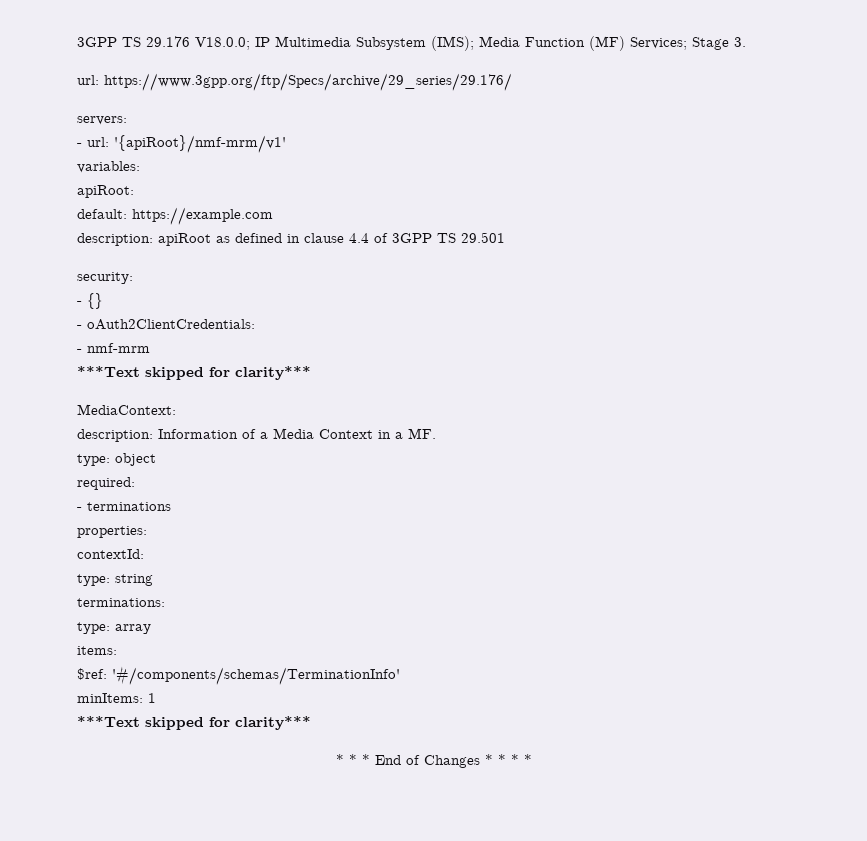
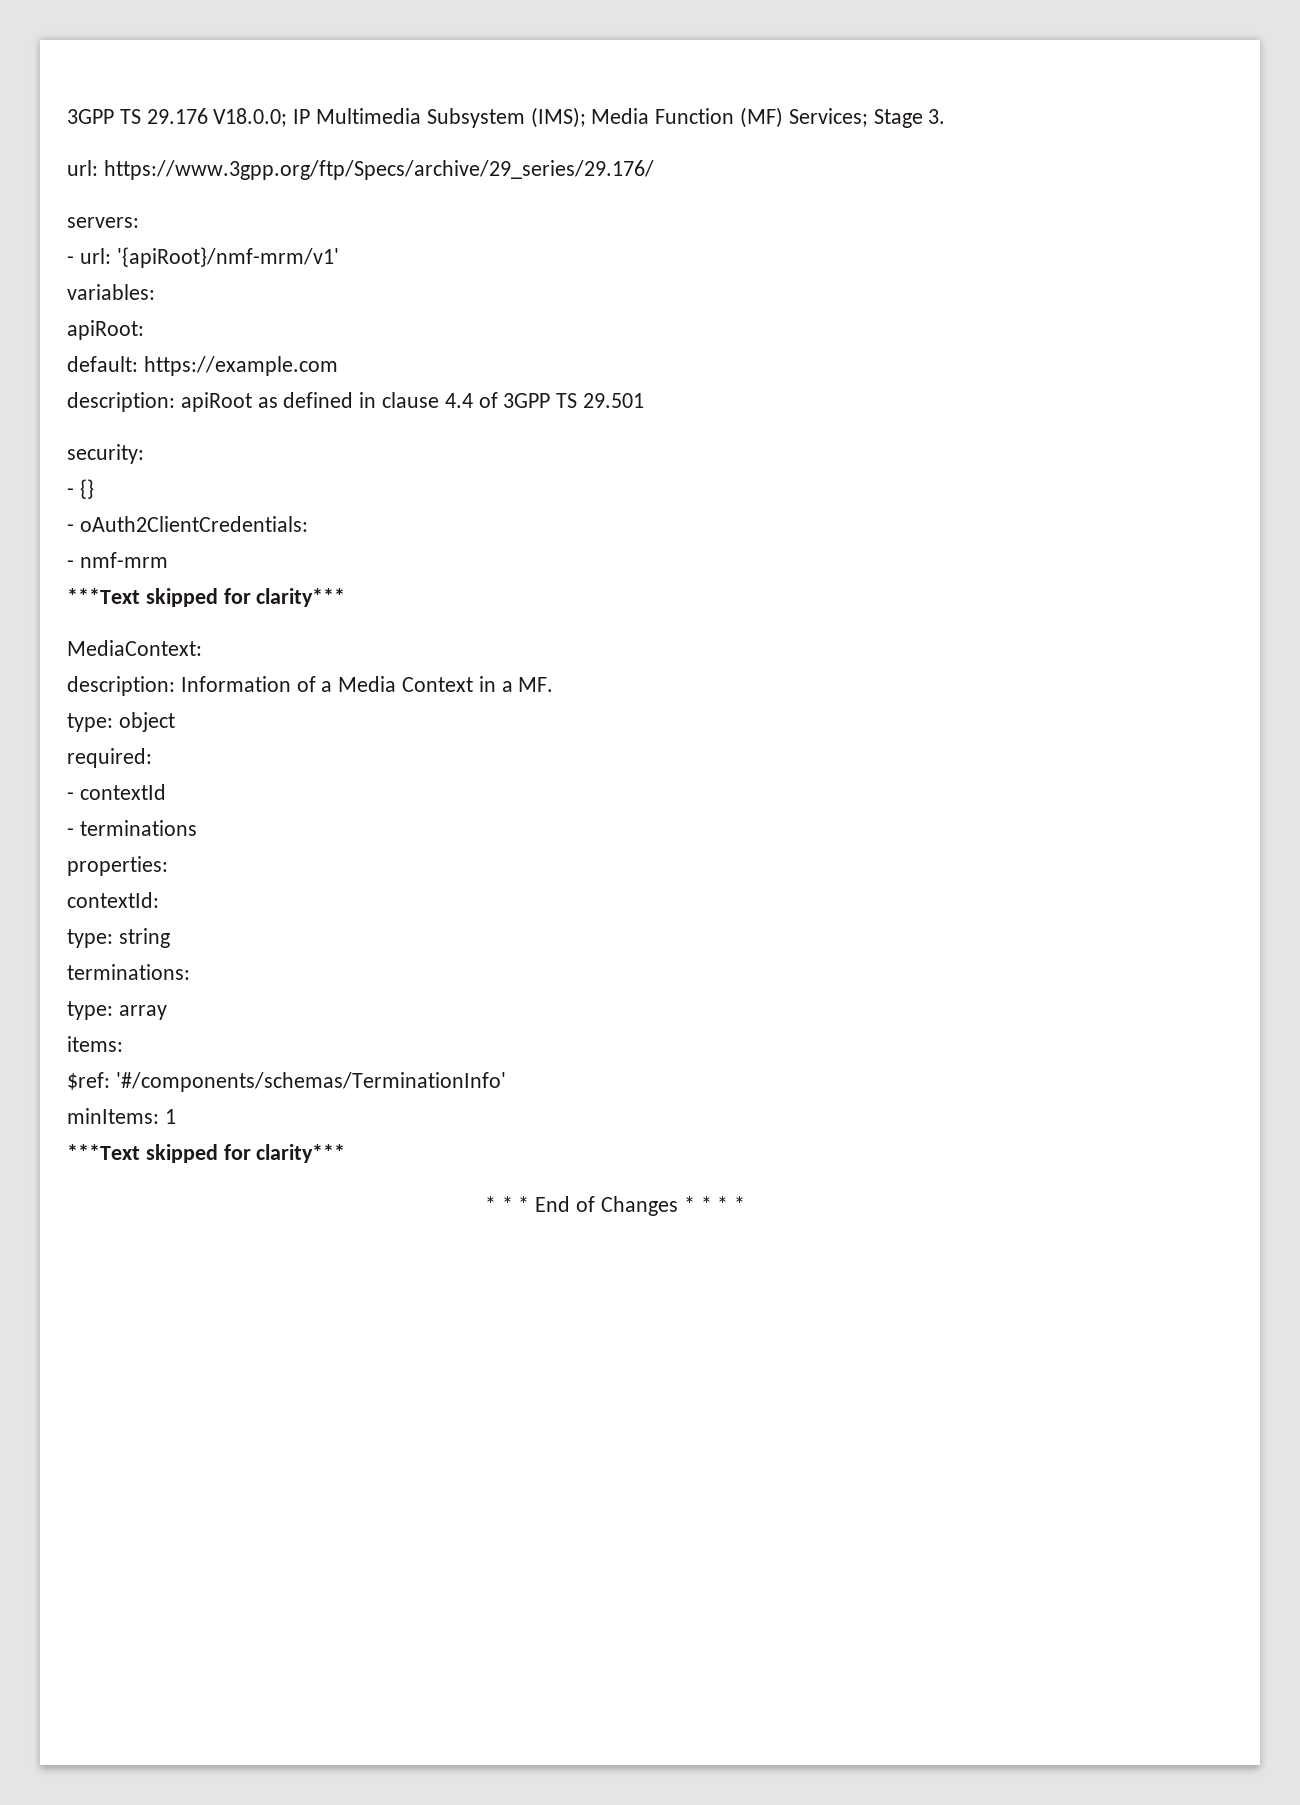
+ - contextId

